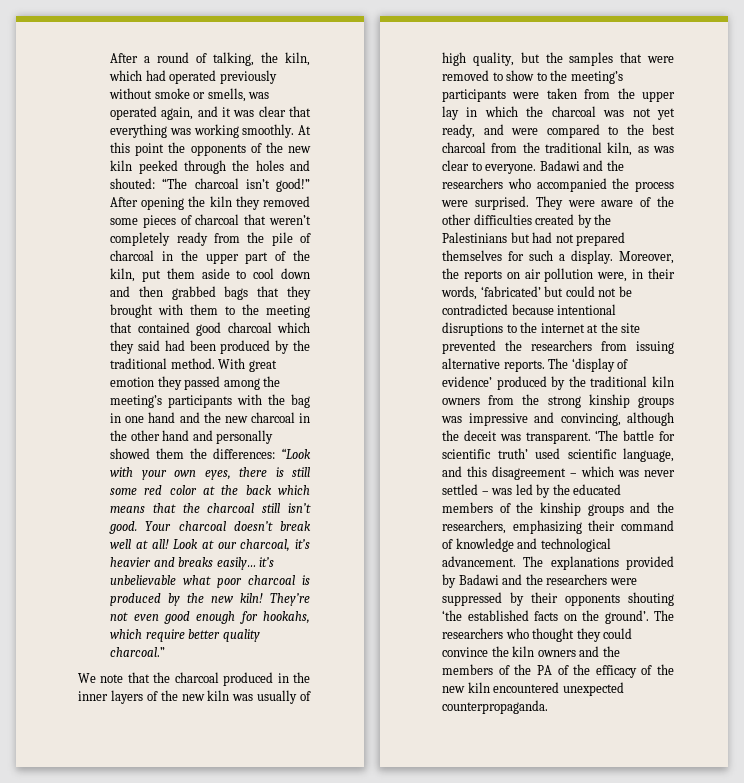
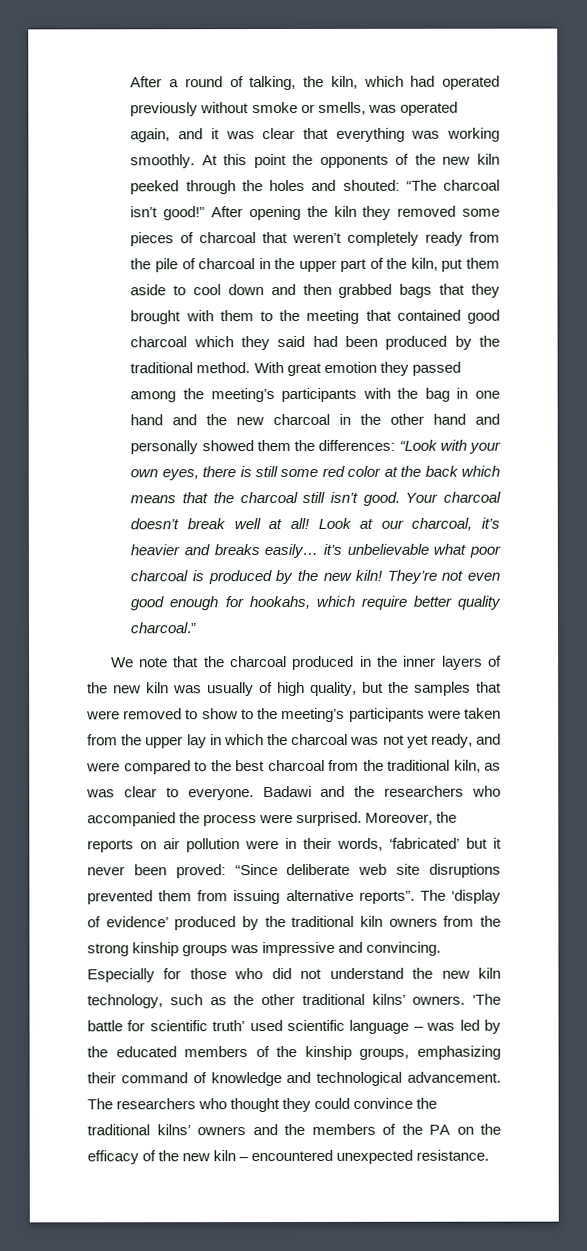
- They were aware of the other difficulties created by the Palestinians but had not prepared themselves for such a display.
- Moreover, the reports on air pollution were, in their words, ‘fabricated’ but could not be contradicted because intentional disruptions to the internet at the site prevented the researchers from issuing alternative reports.
+ Moreover, the reports on air pollution were in their words, ‘fabricated’ but it never been proved: “Since deliberate web site disruptions prevented them from issuing alternative reports”.
- The ‘display of evidence’ produced by the traditional kiln owners from the strong kinship groups was impressive and convincing, although the deceit was transparent.
+ The ‘display of evidence’ produced by the traditional kiln owners from the strong kinship groups was impressive and convincing. Especially for those who did not understand the new kiln technology, such as the other traditional kilns’ owners.
- ‘The battle for scientific truth’ used scientific language, and this disagreement – which was never settled – was led by the educated members of the kinship groups and the researchers, emphasizing their command of knowledge and technological advancement.
+ ‘The battle for scientific truth’ used scientific language – was led by the educated members of the kinship groups, emphasizing their command of knowledge and technological advancement.
- The explanations provided by Badawi and the researchers were suppressed by their opponents shouting ‘the established facts on the ground’. The researchers who thought they could convince the kiln owners and the members of the PA of the efficacy of the new kiln encountered unexpected counterpropaganda.
+ The researchers who thought they could convince the traditional kilns’ owners and the members of the PA on the efficacy of the new kiln – encountered unexpected resistance.

